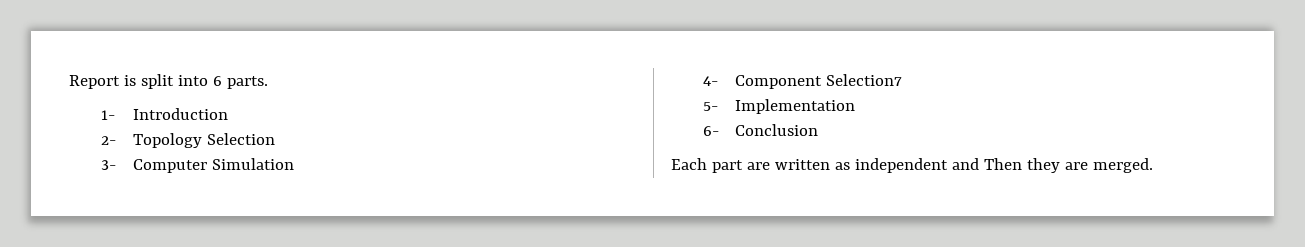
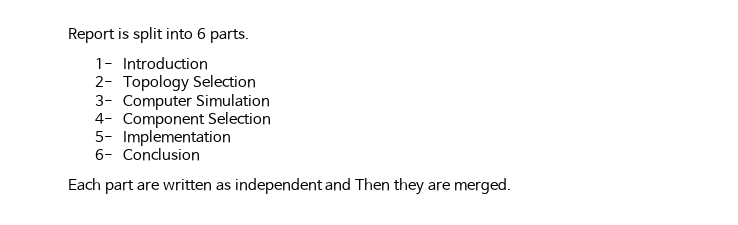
- 4- Component Selection7
+ 4- Component Selection

